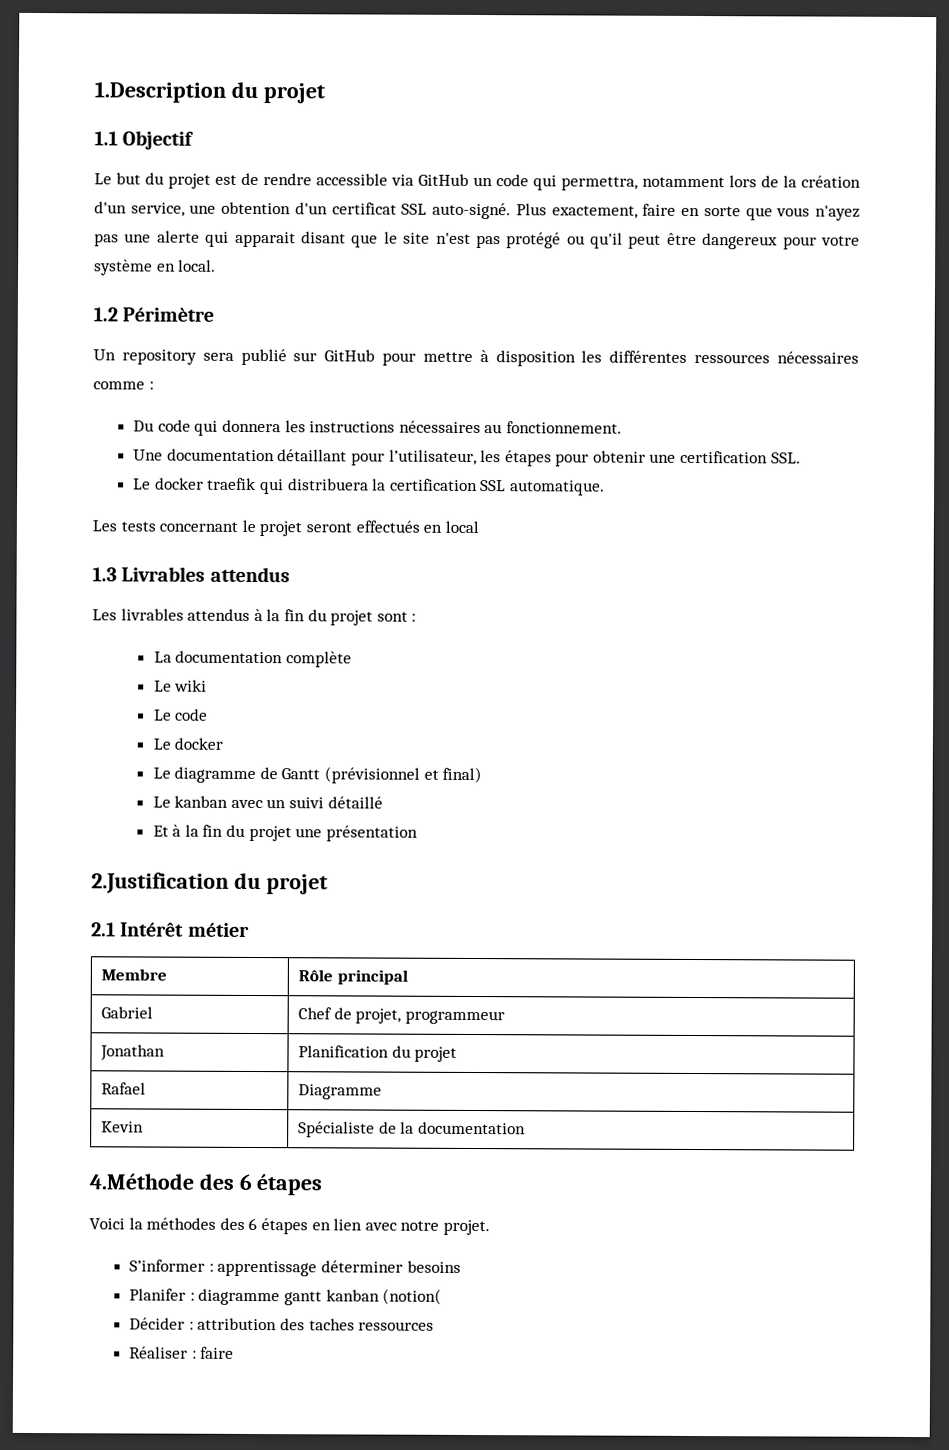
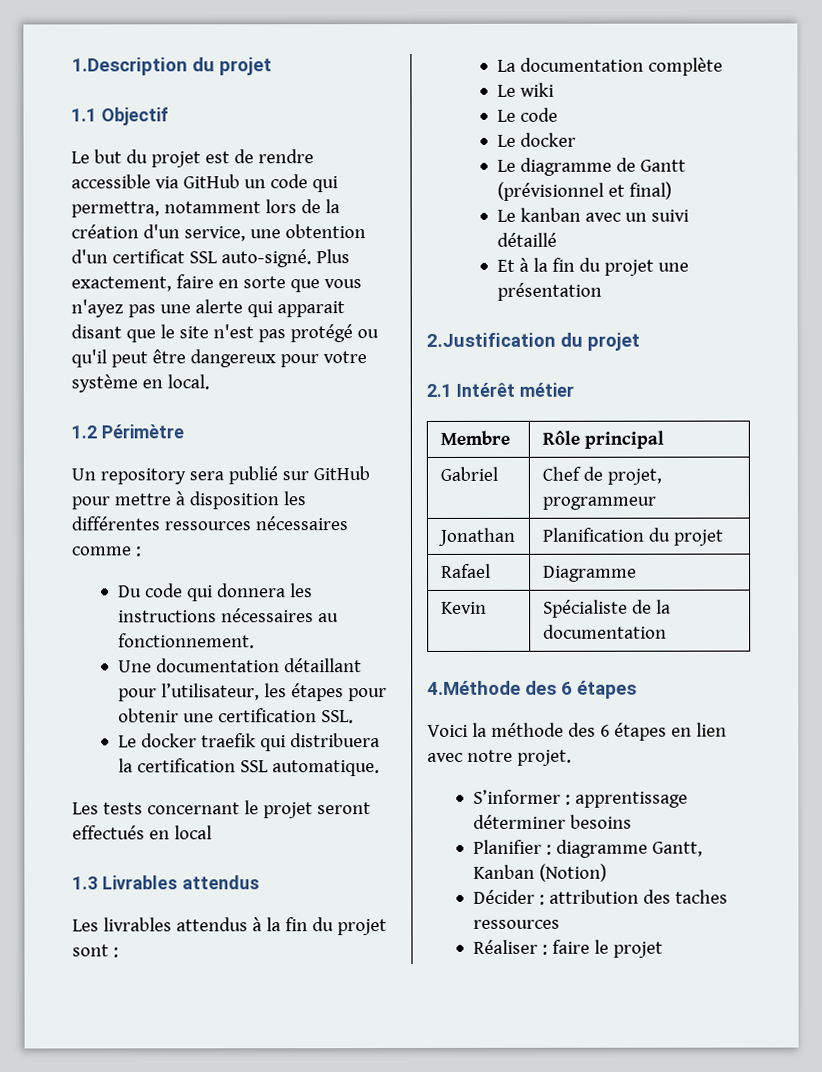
- Voici la méthodes des 6 étapes en lien avec notre projet.
+ Voici la méthode des 6 étapes en lien avec notre projet.
- Planifer : diagramme gantt kanban (notion(
+ Planifier : diagramme Gantt, Kanban (Notion)
- Réaliser : faire
+ Réaliser : faire le projet

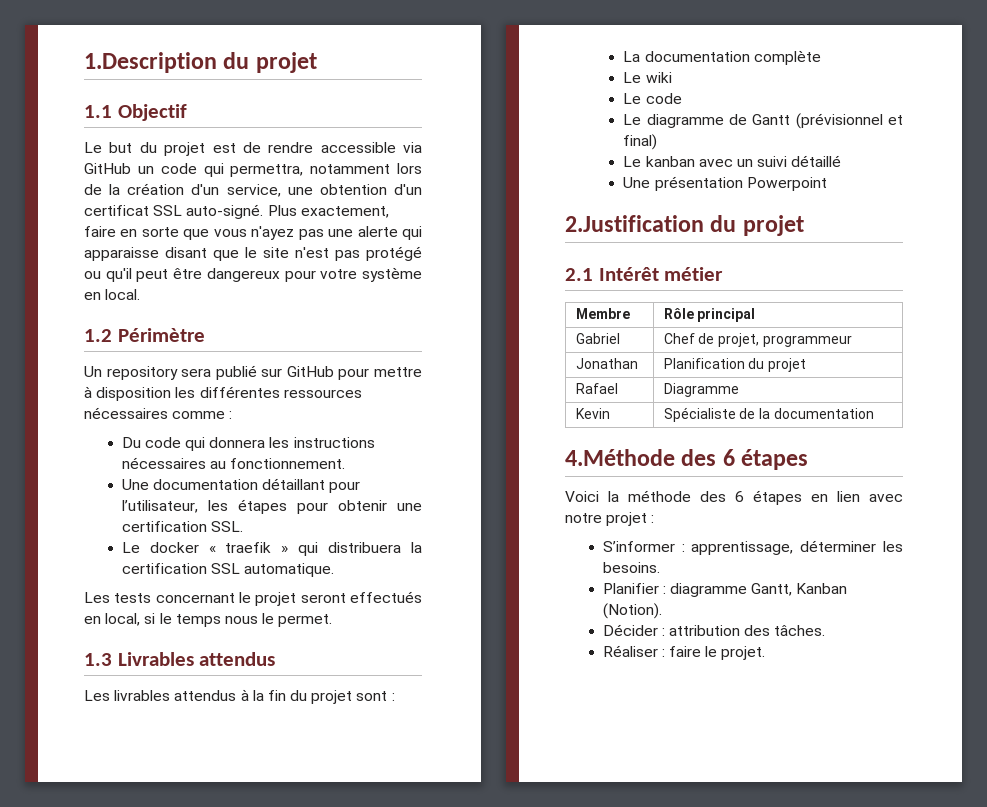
- Plus exactement, faire en sorte que vous n'ayez pas une alerte qui apparait disant que le site n'est pas protégé ou qu'il peut être dangereux pour votre système en local.
+ Plus exactement, faire en sorte que vous n'ayez pas une alerte qui apparaisse disant que le site n'est pas protégé ou qu'il peut être dangereux pour votre système en local.
- Le docker traefik qui distribuera la certification SSL automatique.
+ Le docker « traefik » qui distribuera la certification SSL automatique.
- Les tests concernant le projet seront effectués en local
+ Les tests concernant le projet seront effectués en local, si le temps nous le permet.
  Le code
- Le docker
- Et à la fin du projet une présentation
+ Une présentation Powerpoint
- Voici la méthode des 6 étapes en lien avec notre projet.
+ Voici la méthode des 6 étapes en lien avec notre projet :
- S’informer : apprentissage déterminer besoins
+ S’informer : apprentissage, déterminer les besoins.
- Planifier : diagramme Gantt, Kanban (Notion)
+ Planifier : diagramme Gantt, Kanban (Notion).
- Décider : attribution des taches ressources
+ Décider : attribution des tâches.
- Réaliser : faire le projet
+ Réaliser : faire le projet.

